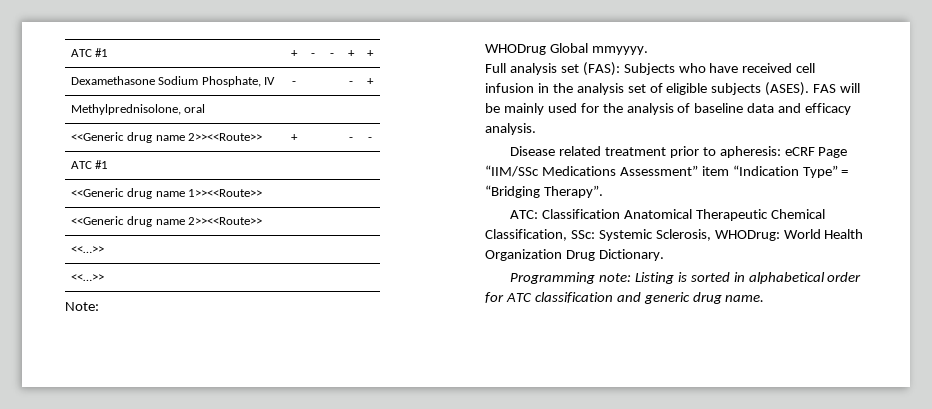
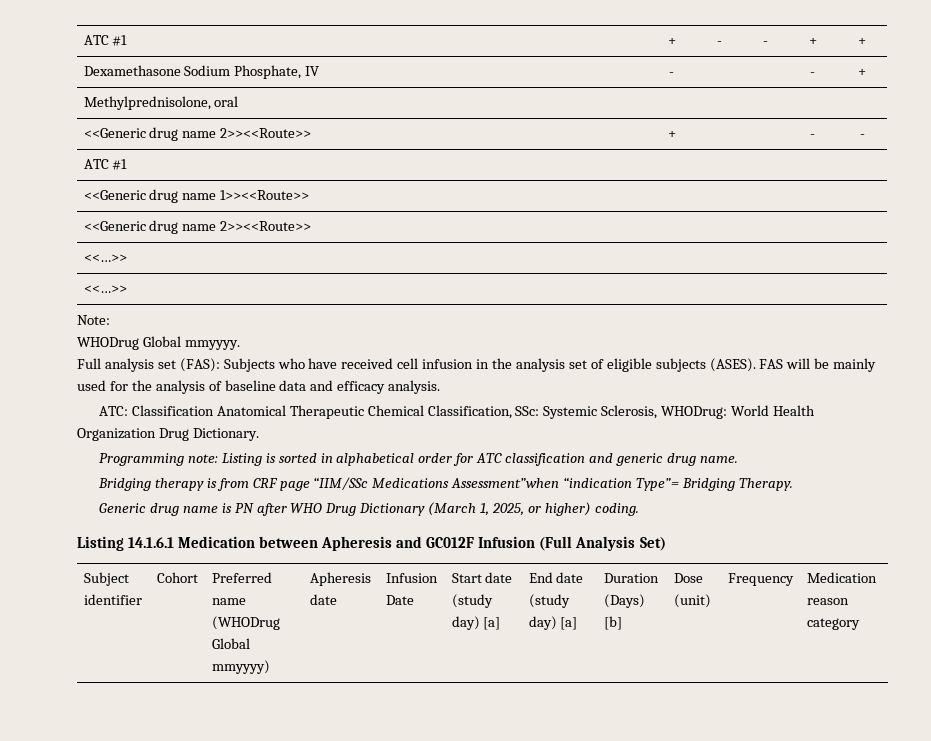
- Disease related treatment prior to apheresis: eCRF Page “IIM/SSc Medications Assessment” item “Indication Type” = “Bridging Therapy”.
+ Bridging therapy is from CRF page “IIM/SSc Medications Assessment”when “indication Type”= Bridging Therapy.
+ Generic drug name is PN after WHO Drug Dictionary (March 1, 2025, or higher) coding.
+ Listing 14.1.6.1 Medication between Apheresis and GC012F Infusion (Full Analysis Set)
+ Subject identifier | Cohort | Preferred name (WHODrug Global mmyyyy) | Apheresis date | Infusion Date | Start date (study day) [a] | End date (study day) [a] | Duration (Days) [b] | Dose (unit) | Frequency | Medication reason category

